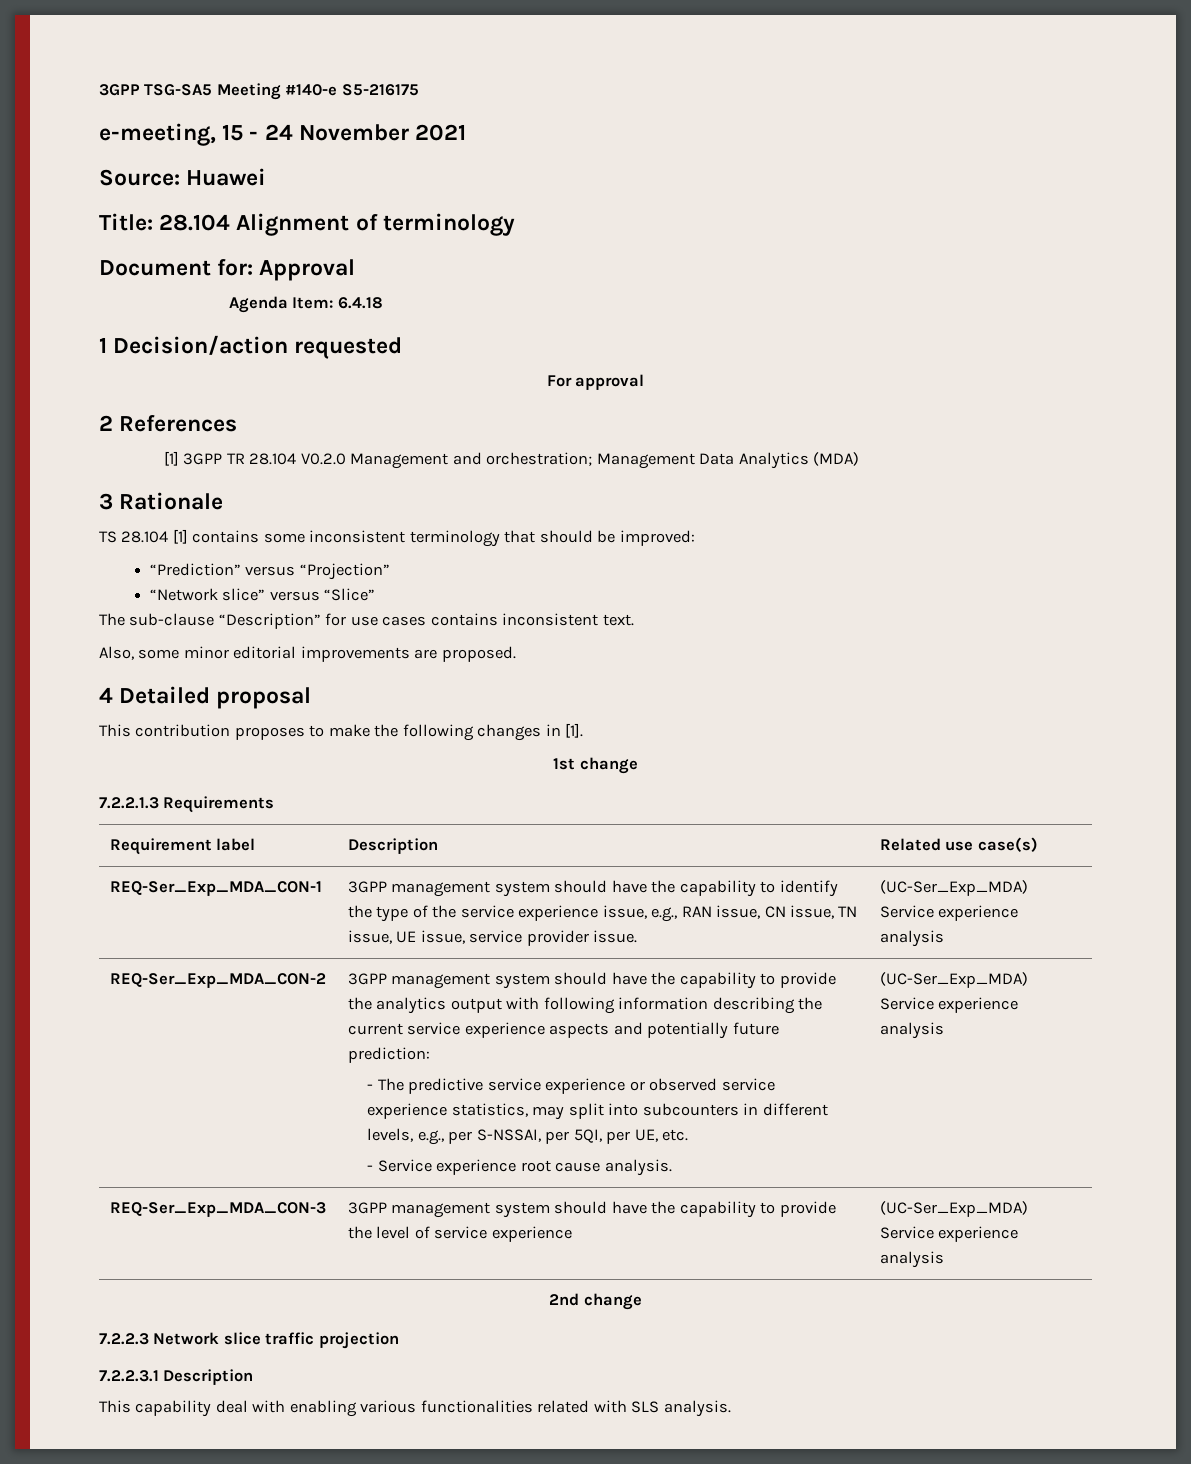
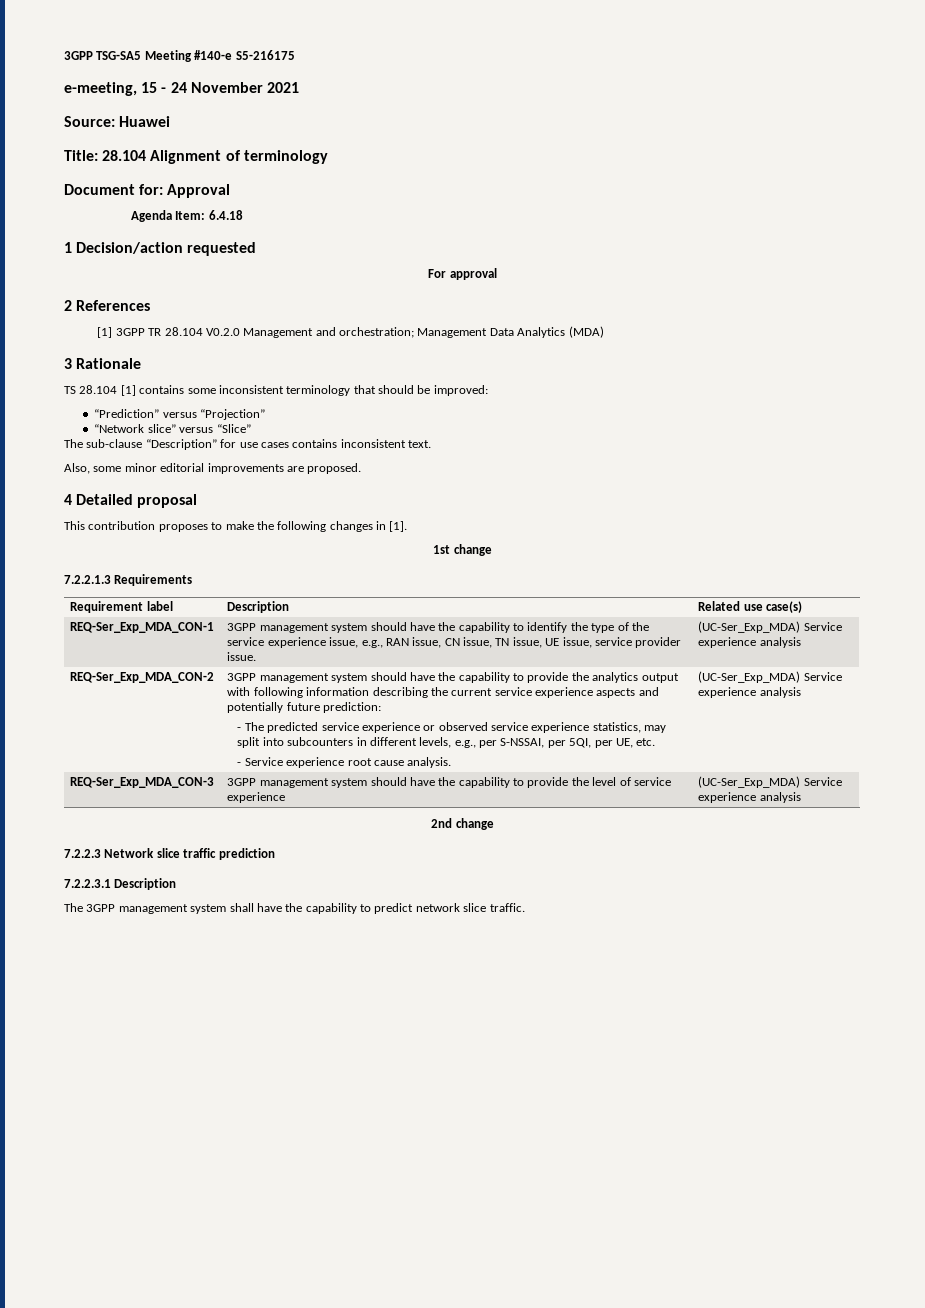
- - The predictive service experience or observed service experience statistics, may split into subcounters in different levels, e.g., per S-NSSAI, per 5QI, per UE, etc.
+ - The predicted service experience or observed service experience statistics, may split into subcounters in different levels, e.g., per S-NSSAI, per 5QI, per UE, etc.
- 7.2.2.3 Network slice traffic projection
+ 7.2.2.3 Network slice traffic prediction
- This capability deal with enabling various functionalities related with SLS analysis.
+ The 3GPP management system shall have the capability to predict network slice traffic.

